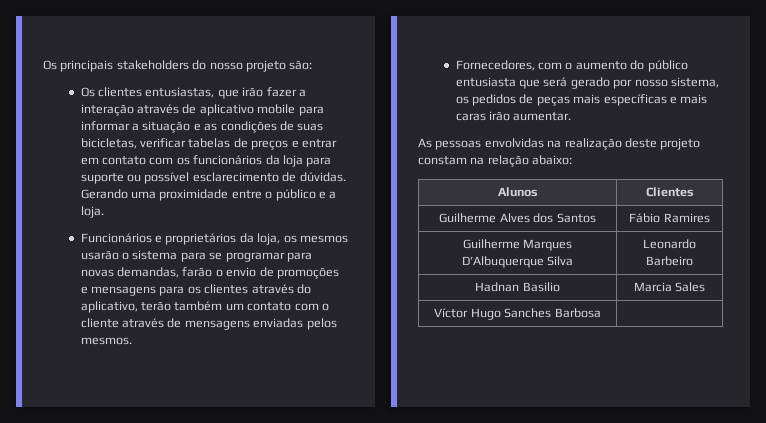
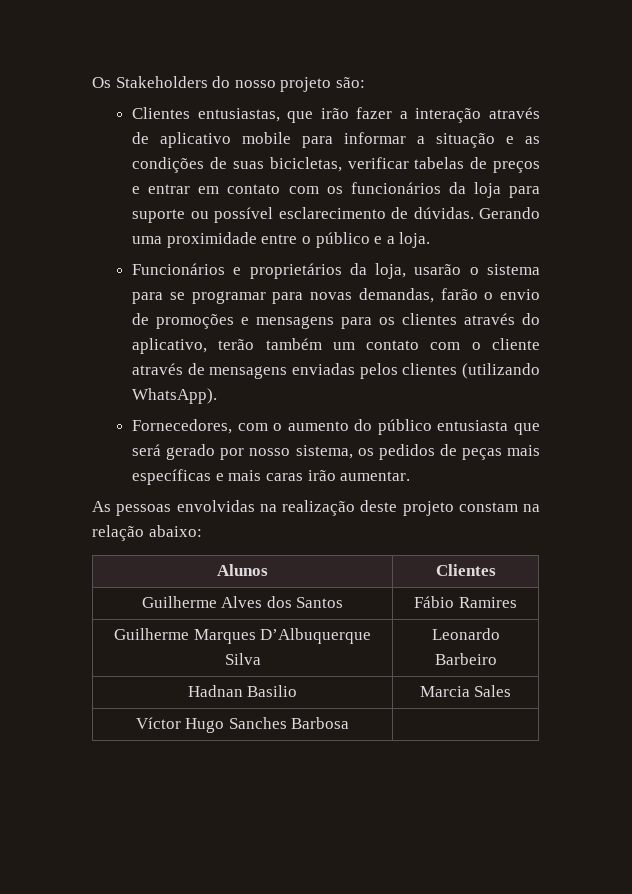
- Os principais stakeholders do nosso projeto são:
+ Os Stakeholders do nosso projeto são:
- Os clientes entusiastas, que irão fazer a interação através de aplicativo mobile para informar a situação e as condições de suas bicicletas, verificar tabelas de preços e entrar em contato com os funcionários da loja para suporte ou possível esclarecimento de dúvidas.
+ Clientes entusiastas, que irão fazer a interação através de aplicativo mobile para informar a situação e as condições de suas bicicletas, verificar tabelas de preços e entrar em contato com os funcionários da loja para suporte ou possível esclarecimento de dúvidas.
- Funcionários e proprietários da loja, os mesmos usarão o sistema para se programar para novas demandas, farão o envio de promoções e mensagens para os clientes através do aplicativo, terão também um contato com o cliente através de mensagens enviadas pelos mesmos.
+ Funcionários e proprietários da loja, usarão o sistema para se programar para novas demandas, farão o envio de promoções e mensagens para os clientes através do aplicativo, terão também um contato com o cliente através de mensagens enviadas pelos clientes (utilizando WhatsApp).

